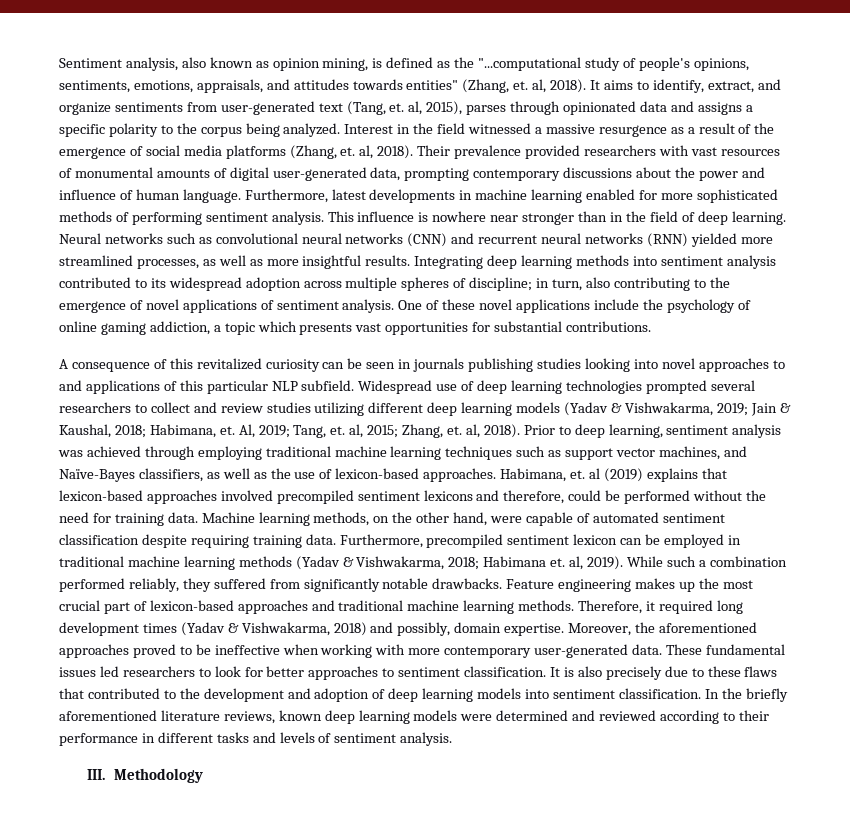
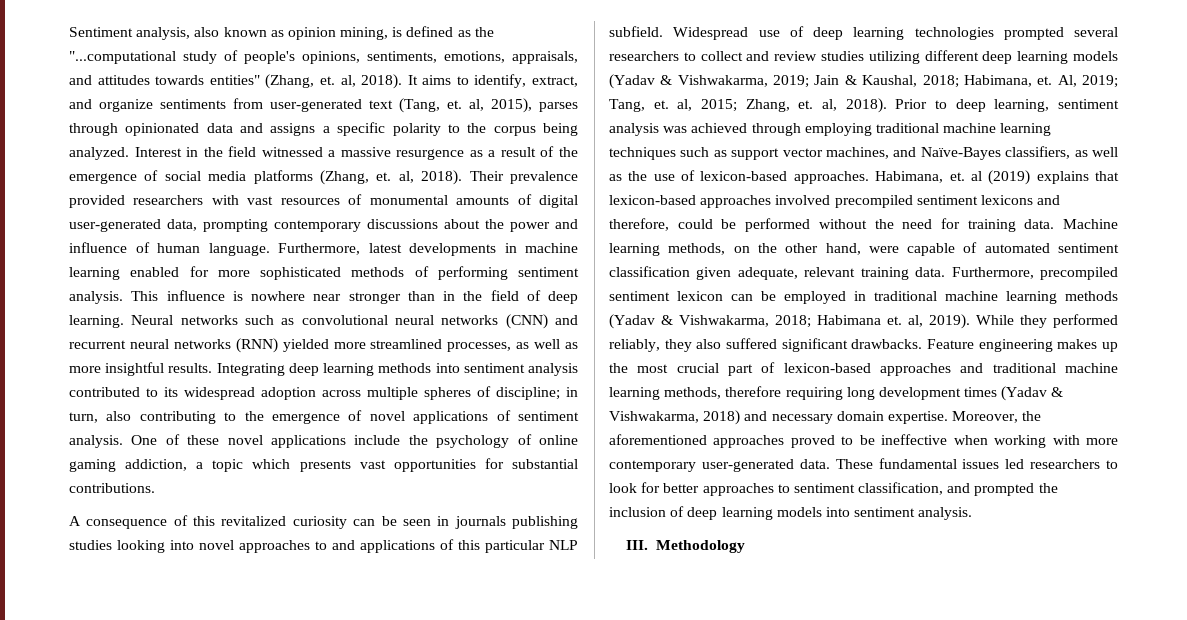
- Machine learning methods, on the other hand, were capable of automated sentiment classification despite requiring training data.
+ Machine learning methods, on the other hand, were capable of automated sentiment classification given adequate, relevant training data.
- While such a combination performed reliably, they suffered from significantly notable drawbacks.
+ While they performed reliably, they also suffered significant drawbacks.
- Feature engineering makes up the most crucial part of lexicon-based approaches and traditional machine learning methods. Therefore, it required long development times (Yadav & Vishwakarma, 2018) and possibly, domain expertise.
+ Feature engineering makes up the most crucial part of lexicon-based approaches and traditional machine learning methods, therefore requiring long development times (Yadav & Vishwakarma, 2018) and necessary domain expertise.
- These fundamental issues led researchers to look for better approaches to sentiment classification. It is also precisely due to these flaws that contributed to the development and adoption of deep learning models into sentiment classification. In the briefly aforementioned literature reviews, known deep learning models were determined and reviewed according to their performance in different tasks and levels of sentiment analysis.
+ These fundamental issues led researchers to look for better approaches to sentiment classification, and prompted the inclusion of deep learning models into sentiment analysis.

